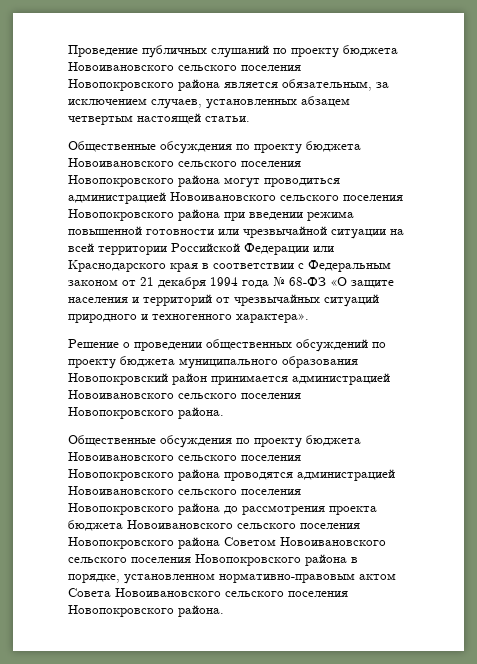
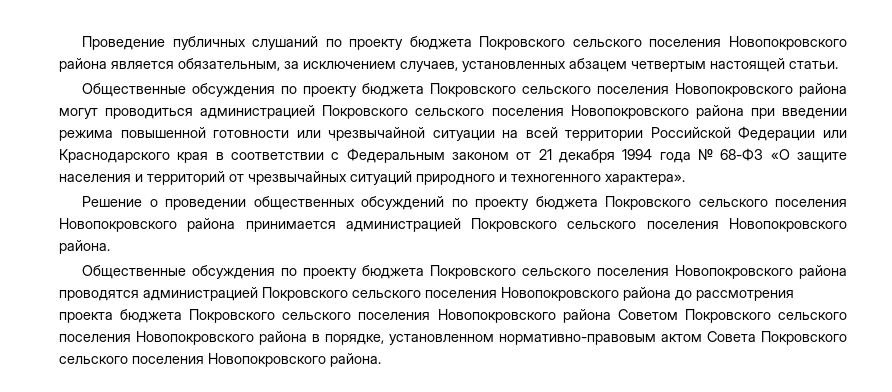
- Проведение публичных слушаний по проекту бюджета Новоивановского сельского поселения Новопокровского района является обязательным, за исключением случаев, установленных абзацем четвертым настоящей статьи.
+ Проведение публичных слушаний по проекту бюджета Покровского сельского поселения Новопокровского района является обязательным, за исключением случаев, установленных абзацем четвертым настоящей статьи.
- Общественные обсуждения по проекту бюджета Новоивановского сельского поселения Новопокровского района могут проводиться администрацией Новоивановского сельского поселения Новопокровского района при введении режима повышенной готовности или чрезвычайной ситуации на всей территории Российской Федерации или Краснодарского края в соответствии с Федеральным законом от 21 декабря 1994 года № 68-ФЗ «О защите населения и территорий от чрезвычайных ситуаций природного и техногенного характера».
+ Общественные обсуждения по проекту бюджета Покровского сельского поселения Новопокровского района могут проводиться администрацией Покровского сельского поселения Новопокровского района при введении режима повышенной готовности или чрезвычайной ситуации на всей территории Российской Федерации или Краснодарского края в соответствии с Федеральным законом от 21 декабря 1994 года № 68-ФЗ «О защите населения и территорий от чрезвычайных ситуаций природного и техногенного характера».
- Решение о проведении общественных обсуждений по проекту бюджета муниципального образования Новопокровский район принимается администрацией Новоивановского сельского поселения Новопокровского района.
+ Решение о проведении общественных обсуждений по проекту бюджета Покровского сельского поселения Новопокровского района принимается администрацией Покровского сельского поселения Новопокровского района.
- Общественные обсуждения по проекту бюджета Новоивановского сельского поселения Новопокровского района проводятся администрацией Новоивановского сельского поселения Новопокровского района до рассмотрения проекта бюджета Новоивановского сельского поселения Новопокровского района Советом Новоивановского сельского поселения Новопокровского района в порядке, установленном нормативно-правовым актом Совета Новоивановского сельского поселения Новопокровского района.
+ Общественные обсуждения по проекту бюджета Покровского сельского поселения Новопокровского района проводятся администрацией Покровского сельского поселения Новопокровского района до рассмотрения проекта бюджета Покровского сельского поселения Новопокровского района Советом Покровского сельского поселения Новопокровского района в порядке, установленном нормативно-правовым актом Совета Покровского сельского поселения Новопокровского района.

